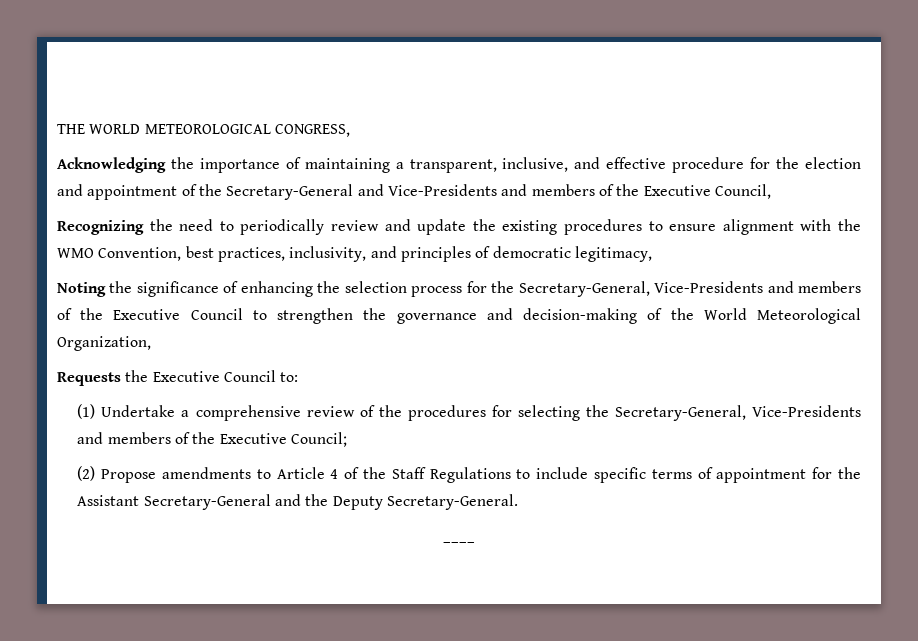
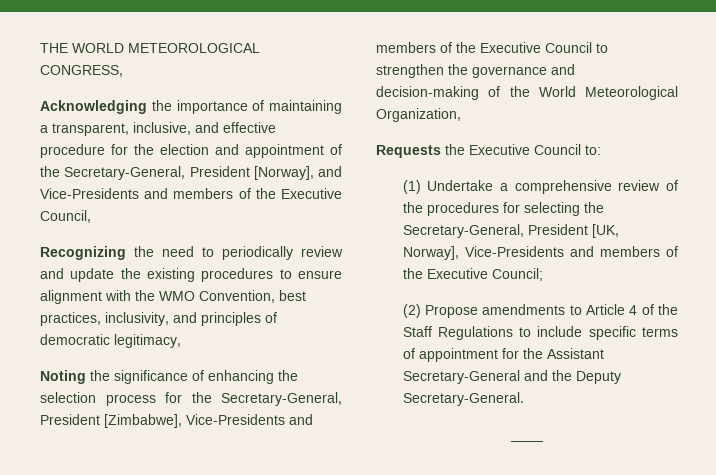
- Acknowledging the importance of maintaining a transparent, inclusive, and effective procedure for the election and appointment of the Secretary-General and Vice-Presidents and members of the Executive Council,
+ Acknowledging the importance of maintaining a transparent, inclusive, and effective procedure for the election and appointment of the Secretary-General, President [Norway], and Vice-Presidents and members of the Executive Council,
- Noting the significance of enhancing the selection process for the Secretary-General, Vice-Presidents and members of the Executive Council to strengthen the governance and decision-making of the World Meteorological Organization,
+ Noting the significance of enhancing the selection process for the Secretary-General, President [Zimbabwe], Vice-Presidents and members of the Executive Council to strengthen the governance and decision-making of the World Meteorological Organization,
- (1) Undertake a comprehensive review of the procedures for selecting the Secretary-General, Vice-Presidents and members of the Executive Council;
+ (1) Undertake a comprehensive review of the procedures for selecting the Secretary-General, President [UK, Norway], Vice-Presidents and members of the Executive Council;

